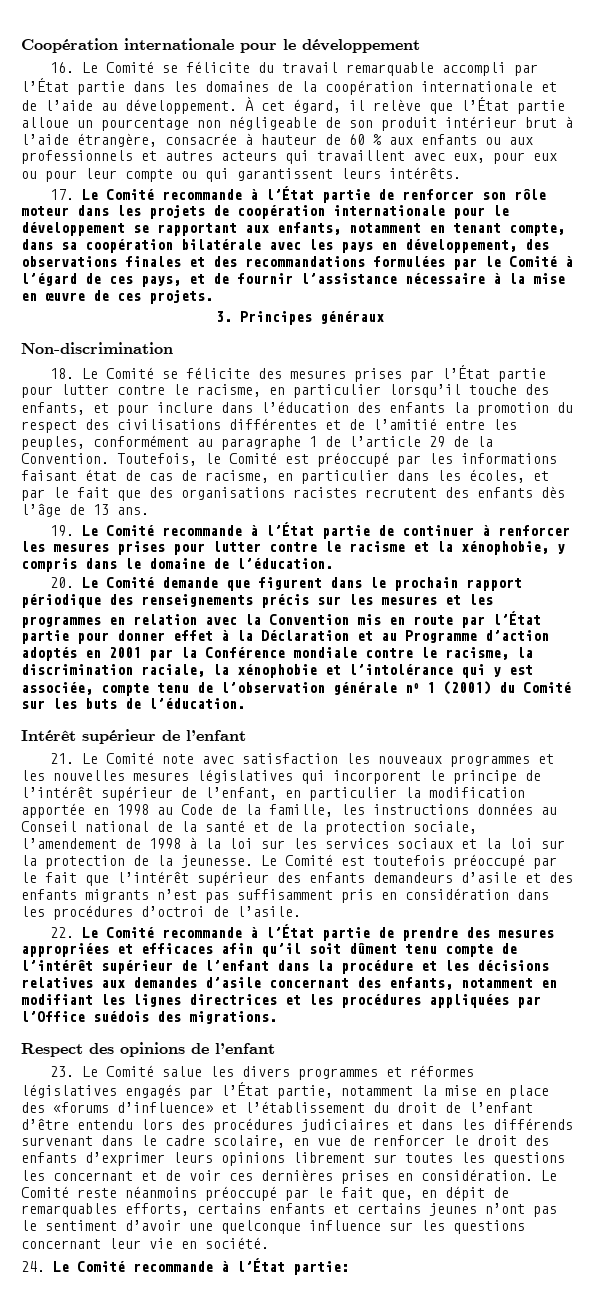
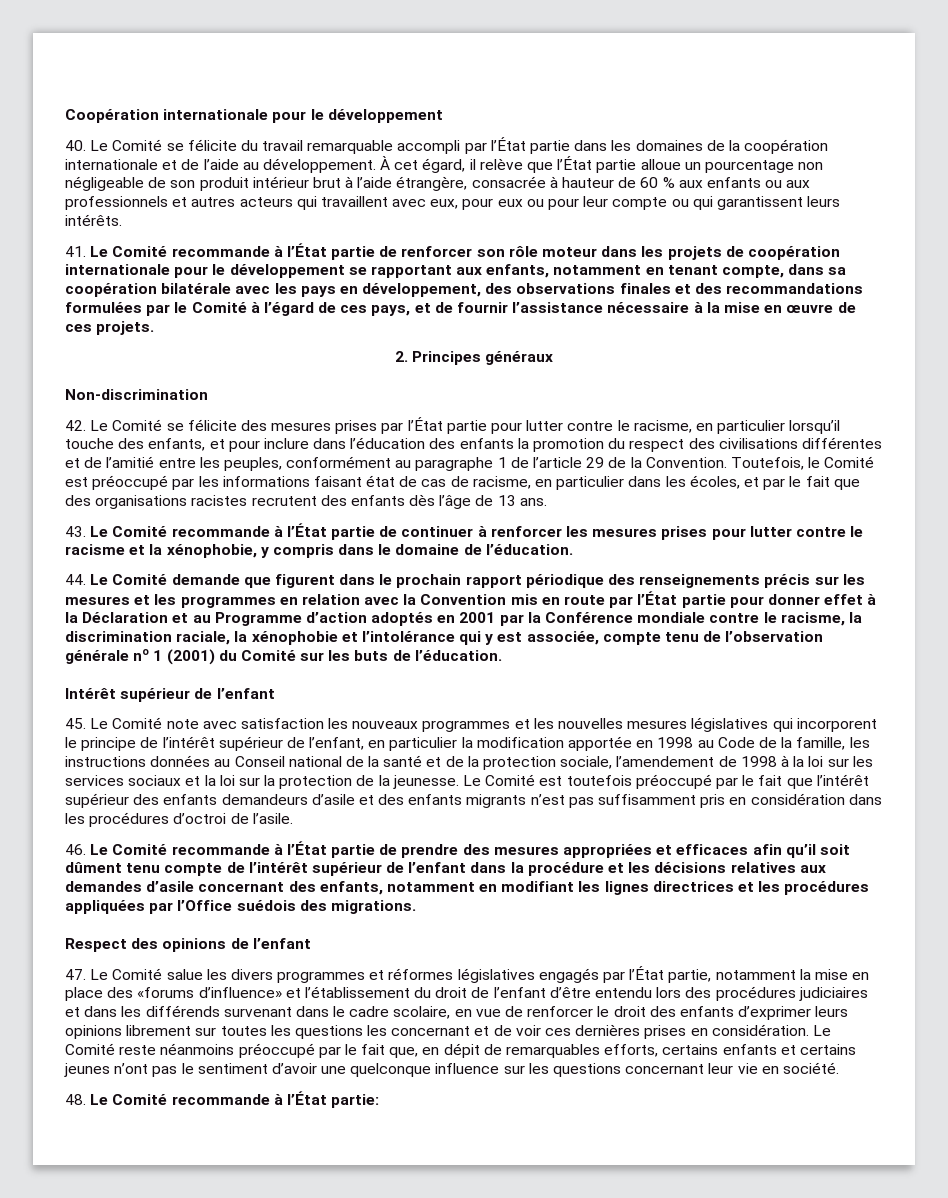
- 16. Le Comité se félicite du travail remarquable accompli par l’État partie dans les domaines de la coopération internationale et de l’aide au développement.
+ 40. Le Comité se félicite du travail remarquable accompli par l’État partie dans les domaines de la coopération internationale et de l’aide au développement.
- 17. Le Comité recommande à l’État partie de renforcer son rôle moteur dans les projets de coopération internationale pour le développement se rapportant aux enfants, notamment en tenant compte, dans sa coopération bilatérale avec les pays en développement, des observations finales et des recommandations formulées par le Comité à l’égard de ces pays, et de fournir l’assistance nécessaire à la mise en œuvre de ces projets.
+ 41. Le Comité recommande à l’État partie de renforcer son rôle moteur dans les projets de coopération internationale pour le développement se rapportant aux enfants, notamment en tenant compte, dans sa coopération bilatérale avec les pays en développement, des observations finales et des recommandations formulées par le Comité à l’égard de ces pays, et de fournir l’assistance nécessaire à la mise en œuvre de ces projets.
- 3. Principes généraux
+ 2. Principes généraux
- 18. Le Comité se félicite des mesures prises par l’État partie pour lutter contre le racisme, en particulier lorsqu’il touche des enfants, et pour inclure dans l’éducation des enfants la promotion du respect des civilisations différentes et de l’amitié entre les peuples, conformément au paragraphe 1 de l’article 29 de la Convention.
+ 42. Le Comité se félicite des mesures prises par l’État partie pour lutter contre le racisme, en particulier lorsqu’il touche des enfants, et pour inclure dans l’éducation des enfants la promotion du respect des civilisations différentes et de l’amitié entre les peuples, conformément au paragraphe 1 de l’article 29 de la Convention.
- 19. Le Comité recommande à l’État partie de continuer à renforcer les mesures prises pour lutter contre le racisme et la xénophobie, y compris dans le domaine de l’éducation.
+ 43. Le Comité recommande à l’État partie de continuer à renforcer les mesures prises pour lutter contre le racisme et la xénophobie, y compris dans le domaine de l’éducation.
- 20. Le Comité demande que figurent dans le prochain rapport périodique des renseignements précis sur les mesures et les programmes en relation avec la Convention mis en route par l’État partie pour donner effet à la Déclaration et au Programme d’action adoptés en 2001 par la Conférence mondiale contre le racisme, la discrimination raciale, la xénophobie et l’intolérance qui y est associée, compte tenu de l’observation générale no 1 (2001) du Comité sur les buts de l’éducation.
+ 44. Le Comité demande que figurent dans le prochain rapport périodique des renseignements précis sur les mesures et les programmes en relation avec la Convention mis en route par l’État partie pour donner effet à la Déclaration et au Programme d’action adoptés en 2001 par la Conférence mondiale contre le racisme, la discrimination raciale, la xénophobie et l’intolérance qui y est associée, compte tenu de l’observation générale no 1 (2001) du Comité sur les buts de l’éducation.
- 21. Le Comité note avec satisfaction les nouveaux programmes et les nouvelles mesures législatives qui incorporent le principe de l’intérêt supérieur de l’enfant, en particulier la modification apportée en 1998 au Code de la famille, les instructions données au Conseil national de la santé et de la protection sociale, l’amendement de 1998 à la loi sur les services sociaux et la loi sur la protection de la jeunesse.
+ 45. Le Comité note avec satisfaction les nouveaux programmes et les nouvelles mesures législatives qui incorporent le principe de l’intérêt supérieur de l’enfant, en particulier la modification apportée en 1998 au Code de la famille, les instructions données au Conseil national de la santé et de la protection sociale, l’amendement de 1998 à la loi sur les services sociaux et la loi sur la protection de la jeunesse.
- 22. Le Comité recommande à l’État partie de prendre des mesures appropriées et efficaces afin qu’il soit dûment tenu compte de l’intérêt supérieur de l’enfant dans la procédure et les décisions relatives aux demandes d’asile concernant des enfants, notamment en modifiant les lignes directrices et les procédures appliquées par l’Office suédois des migrations.
+ 46. Le Comité recommande à l’État partie de prendre des mesures appropriées et efficaces afin qu’il soit dûment tenu compte de l’intérêt supérieur de l’enfant dans la procédure et les décisions relatives aux demandes d’asile concernant des enfants, notamment en modifiant les lignes directrices et les procédures appliquées par l’Office suédois des migrations.
- 23. Le Comité salue les divers programmes et réformes législatives engagés par l’État partie, notamment la mise en place des «forums d’influence» et l’établissement du droit de l’enfant d’être entendu lors des procédures judiciaires et dans les différends survenant dans le cadre scolaire, en vue de renforcer le droit des enfants d’exprimer leurs opinions librement sur toutes les questions les concernant et de voir ces dernières prises en considération.
+ 47. Le Comité salue les divers programmes et réformes législatives engagés par l’État partie, notamment la mise en place des «forums d’influence» et l’établissement du droit de l’enfant d’être entendu lors des procédures judiciaires et dans les différends survenant dans le cadre scolaire, en vue de renforcer le droit des enfants d’exprimer leurs opinions librement sur toutes les questions les concernant et de voir ces dernières prises en considération.
- 24. Le Comité recommande à l’État partie:
+ 48. Le Comité recommande à l’État partie:

